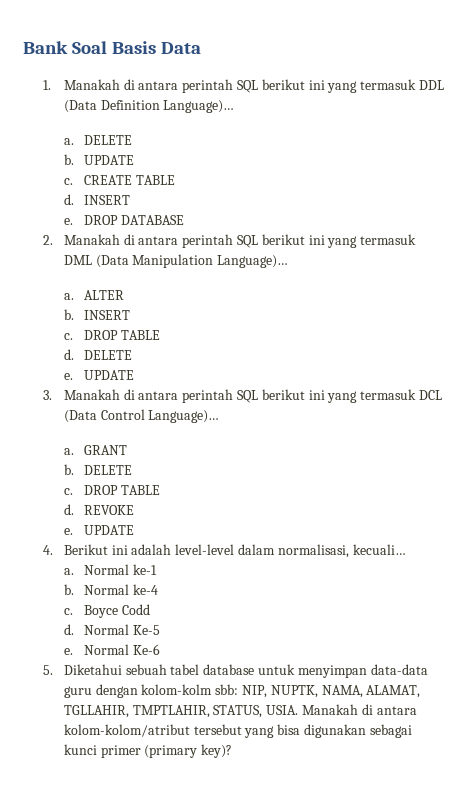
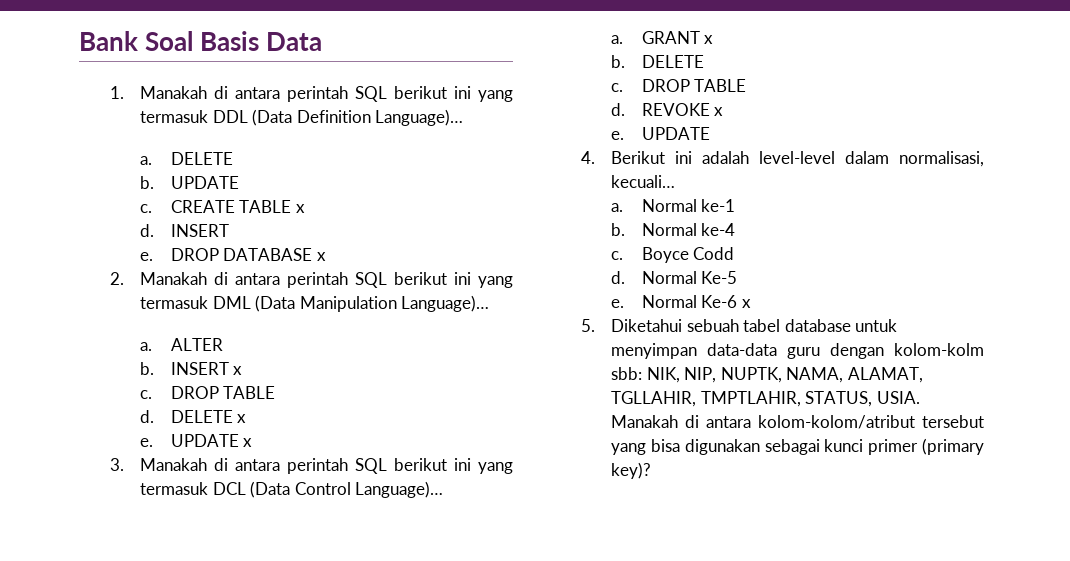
- CREATE TABLE
+ CREATE TABLE x
- DROP DATABASE
+ DROP DATABASE x
- b. INSERT
+ b. INSERT x
- d. DELETE
- e. UPDATE
+ d. DELETE x
+ e. UPDATE x
- GRANT
+ GRANT x
- REVOKE
+ REVOKE x
- Normal Ke-6
+ Normal Ke-6 x
- 5. Diketahui sebuah tabel database untuk menyimpan data-data guru dengan kolom-kolm sbb: NIP, NUPTK, NAMA, ALAMAT, TGLLAHIR, TMPTLAHIR, STATUS, USIA.
+ 5. Diketahui sebuah tabel database untuk menyimpan data-data guru dengan kolom-kolm sbb: NIK, NIP, NUPTK, NAMA, ALAMAT, TGLLAHIR, TMPTLAHIR, STATUS, USIA.

